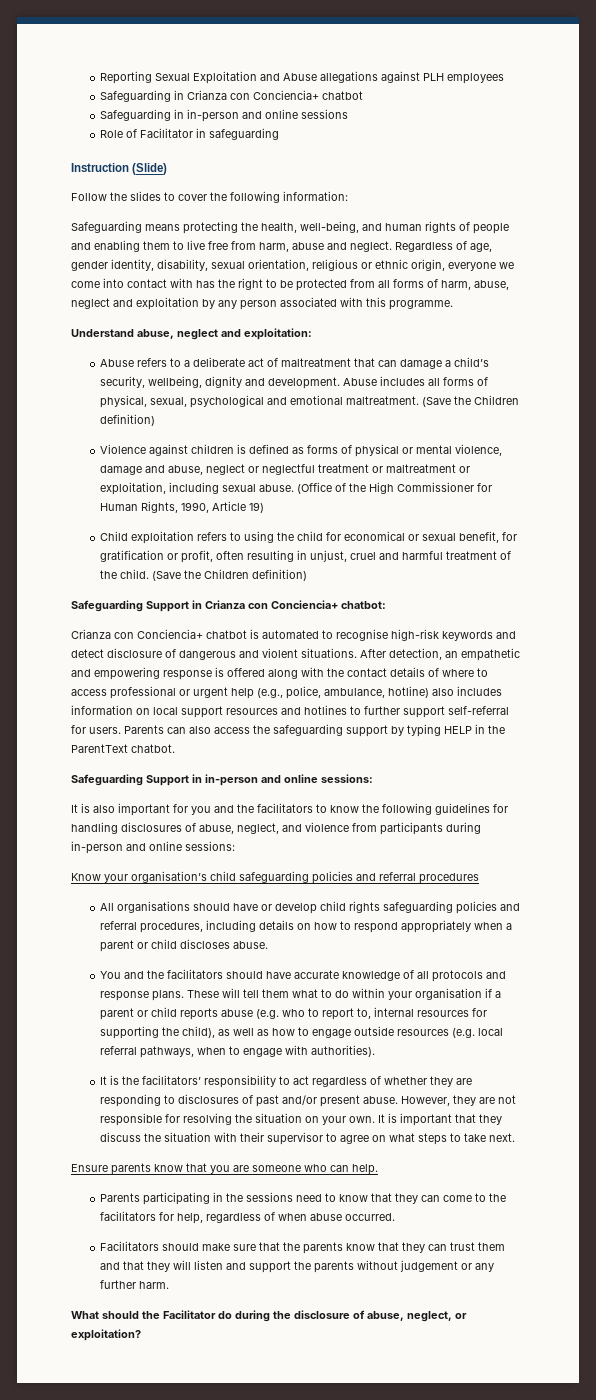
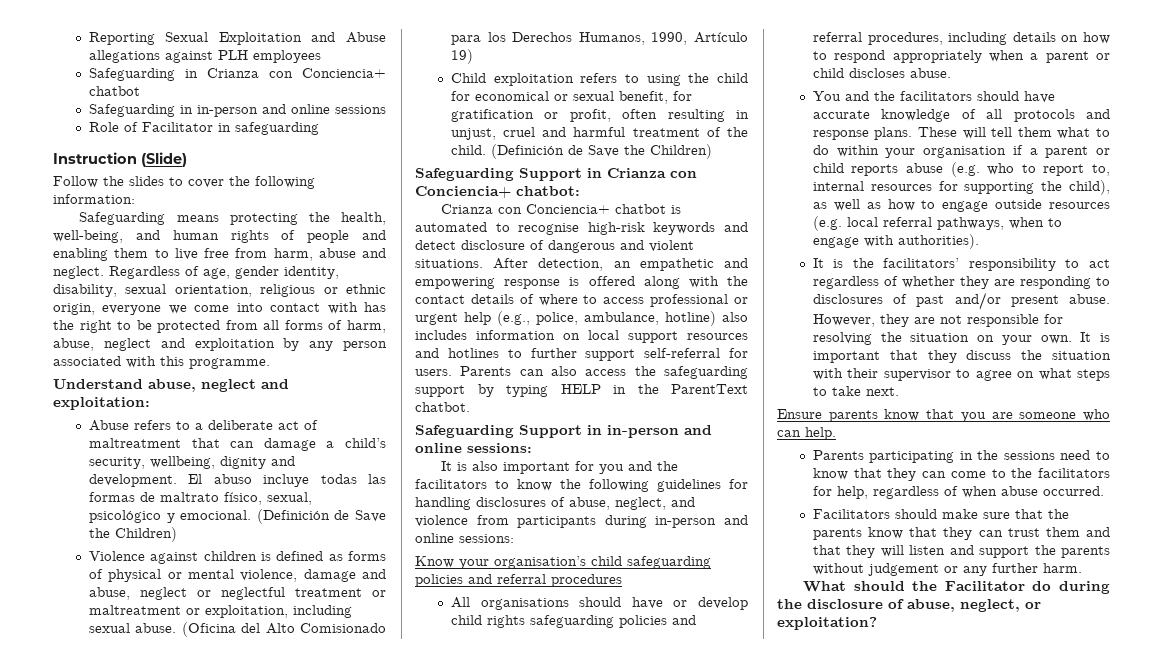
- Abuse includes all forms of physical, sexual, psychological and emotional maltreatment. (Save the Children definition)
+ El abuso incluye todas las formas de maltrato físico, sexual, psicológico y emocional. (Definición de Save the Children)
- (Office of the High Commissioner for Human Rights, 1990, Article 19)
+ (Oficina del Alto Comisionado para los Derechos Humanos, 1990, Artículo 19)
- Child exploitation refers to using the child for economical or sexual benefit, for gratification or profit, often resulting in unjust, cruel and harmful treatment of the child. (Save the Children definition)
+ Child exploitation refers to using the child for economical or sexual benefit, for gratification or profit, often resulting in unjust, cruel and harmful treatment of the child. (Definición de Save the Children)

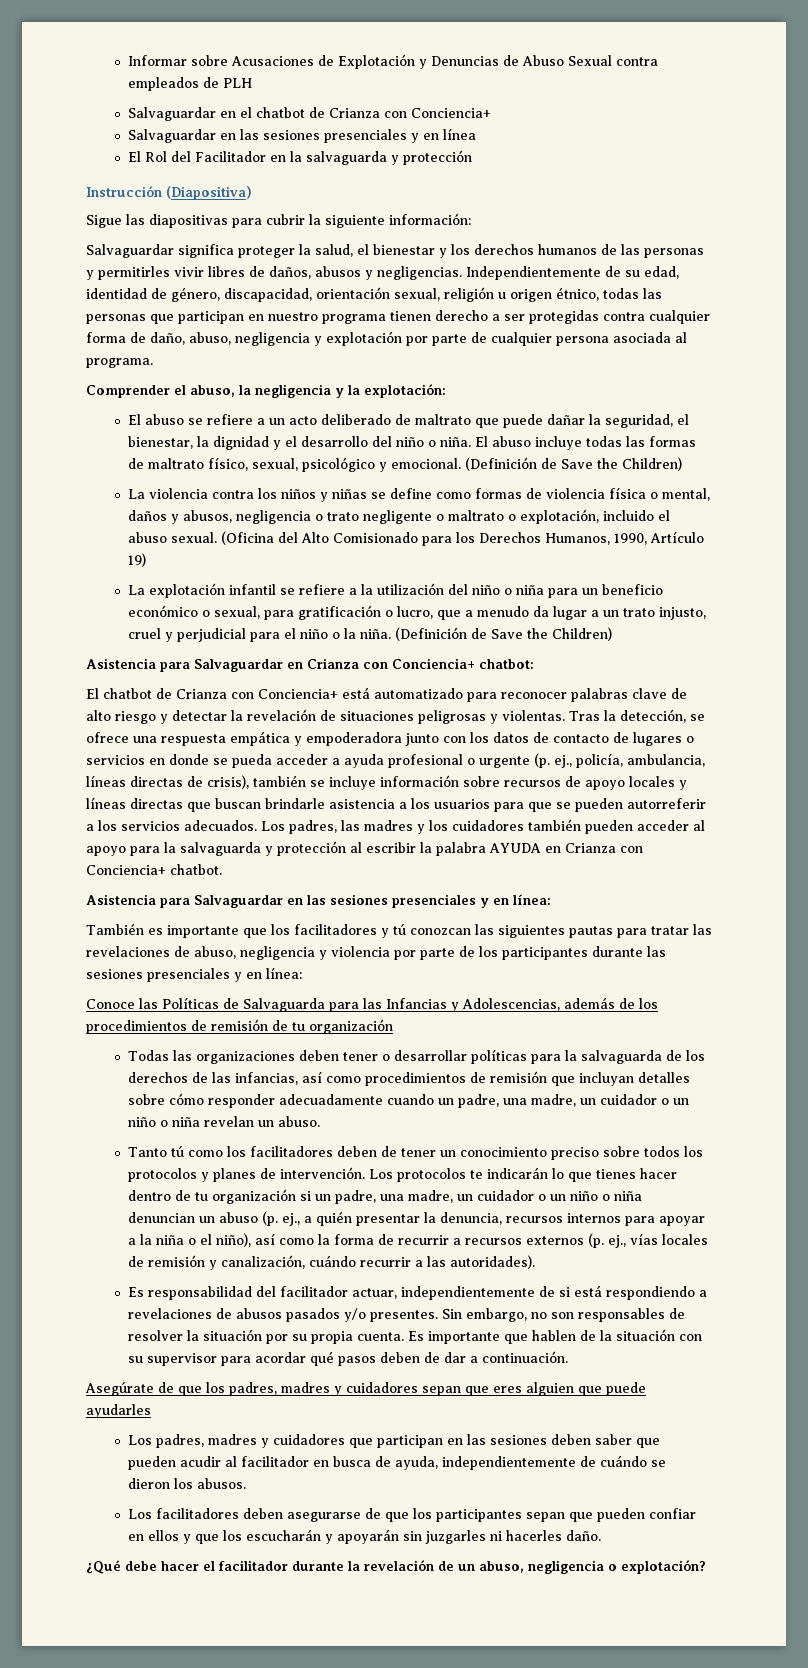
- Reporting Sexual Exploitation and Abuse allegations against PLH employees
- Safeguarding in Crianza con Conciencia+ chatbot
- Safeguarding in in-person and online sessions
- Role of Facilitator in safeguarding
- Instruction (Slide)
- Follow the slides to cover the following information:
- Safeguarding means protecting the health, well-being, and human rights of people and enabling them to live free from harm, abuse and neglect. Regardless of age, gender identity, disability, sexual orientation, religious or ethnic origin, everyone we come into contact with has the right to be protected from all forms of harm, abuse, neglect and exploitation by any person associated with this programme.
- Understand abuse, neglect and exploitation:
- Abuse refers to a deliberate act of maltreatment that can damage a child’s security, wellbeing, dignity and development.
+ Informar sobre Acusaciones de Explotación y Denuncias de Abuso Sexual contra empleados de PLH
+ Salvaguardar en el chatbot de Crianza con Conciencia+
+ Salvaguardar en las sesiones presenciales y en línea
+ El Rol del Facilitador en la salvaguarda y protección
+ Instrucción (Diapositiva)
+ Sigue las diapositivas para cubrir la siguiente información:
+ Salvaguardar significa proteger la salud, el bienestar y los derechos humanos de las personas y permitirles vivir libres de daños, abusos y negligencias. Independientemente de su edad, identidad de género, discapacidad, orientación sexual, religión u origen étnico, todas las personas que participan en nuestro programa tienen derecho a ser protegidas contra cualquier forma de daño, abuso, negligencia y explotación por parte de cualquier persona asociada al programa.
+ Comprender el abuso, la negligencia y la explotación:
+ El abuso se refiere a un acto deliberado de maltrato que puede dañar la seguridad, el bienestar, la dignidad y el desarrollo del niño o niña.
- Violence against children is defined as forms of physical or mental violence, damage and abuse, neglect or neglectful treatment or maltreatment or exploitation, including sexual abuse.
+ La violencia contra los niños y niñas se define como formas de violencia física o mental, daños y abusos, negligencia o trato negligente o maltrato o explotación, incluido el abuso sexual.
- Child exploitation refers to using the child for economical or sexual benefit, for gratification or profit, often resulting in unjust, cruel and harmful treatment of the child. (Definición de Save the Children)
- Safeguarding Support in Crianza con Conciencia+ chatbot:
+ La explotación infantil se refiere a la utilización del niño o niña para un beneficio económico o sexual, para gratificación o lucro, que a menudo da lugar a un trato injusto, cruel y perjudicial para el niño o la niña. (Definición de Save the Children)
+ Asistencia para Salvaguardar en Crianza con Conciencia+ chatbot:
- Crianza con Conciencia+ chatbot is automated to recognise high-risk keywords and detect disclosure of dangerous and violent situations. After detection, an empathetic and empowering response is offered along with the contact details of where to access professional or urgent help (e.g., police, ambulance, hotline) also includes information on local support resources and hotlines to further support self-referral for users. Parents can also access the safeguarding support by typing HELP in the ParentText chatbot.
- Safeguarding Support in in-person and online sessions:
- It is also important for you and the facilitators to know the following guidelines for handling disclosures of abuse, neglect, and violence from participants during in-person and online sessions:
- Know your organisation’s child safeguarding policies and referral procedures
- All organisations should have or develop child rights safeguarding policies and referral procedures, including details on how to respond appropriately when a parent or child discloses abuse.
- You and the facilitators should have accurate knowledge of all protocols and response plans. These will tell them what to do within your organisation if a parent or child reports abuse (e.g. who to report to, internal resources for supporting the child), as well as how to engage outside resources (e.g. local referral pathways, when to engage with authorities).
- It is the facilitators’ responsibility to act regardless of whether they are responding to disclosures of past and/or present abuse. However, they are not responsible for resolving the situation on your own. It is important that they discuss the situation with their supervisor to agree on what steps to take next.
- Ensure parents know that you are someone who can help.
- Parents participating in the sessions need to know that they can come to the facilitators for help, regardless of when abuse occurred.
- Facilitators should make sure that the parents know that they can trust them and that they will listen and support the parents without judgement or any further harm.
- What should the Facilitator do during the disclosure of abuse, neglect, or exploitation?
+ El chatbot de Crianza con Conciencia+ está automatizado para reconocer palabras clave de alto riesgo y detectar la revelación de situaciones peligrosas y violentas. Tras la detección, se ofrece una respuesta empática y empoderadora junto con los datos de contacto de lugares o servicios en donde se pueda acceder a ayuda profesional o urgente (p. ej., policía, ambulancia, líneas directas de crisis), también se incluye información sobre recursos de apoyo locales y líneas directas que buscan brindarle asistencia a los usuarios para que se pueden autorreferir a los servicios adecuados. Los padres, las madres y los cuidadores también pueden acceder al apoyo para la salvaguarda y protección al escribir la palabra AYUDA en Crianza con Conciencia+ chatbot.
+ Asistencia para Salvaguardar en las sesiones presenciales y en línea:
+ También es importante que los facilitadores y tú conozcan las siguientes pautas para tratar las revelaciones de abuso, negligencia y violencia por parte de los participantes durante las sesiones presenciales y en línea:
+ Conoce las Políticas de Salvaguarda para las Infancias y Adolescencias, además de los procedimientos de remisión de tu organización
+ Todas las organizaciones deben tener o desarrollar políticas para la salvaguarda de los derechos de las infancias, así como procedimientos de remisión que incluyan detalles sobre cómo responder adecuadamente cuando un padre, una madre, un cuidador o un niño o niña revelan un abuso.
+ Tanto tú como los facilitadores deben de tener un conocimiento preciso sobre todos los protocolos y planes de intervención. Los protocolos te indicarán lo que tienes hacer dentro de tu organización si un padre, una madre, un cuidador o un niño o niña denuncian un abuso (p. ej., a quién presentar la denuncia, recursos internos para apoyar a la niña o el niño), así como la forma de recurrir a recursos externos (p. ej., vías locales de remisión y canalización, cuándo recurrir a las autoridades).
+ Es responsabilidad del facilitador actuar, independientemente de si está respondiendo a revelaciones de abusos pasados y/o presentes. Sin embargo, no son responsables de resolver la situación por su propia cuenta. Es importante que hablen de la situación con su supervisor para acordar qué pasos deben de dar a continuación.
+ Asegúrate de que los padres, madres y cuidadores sepan que eres alguien que puede ayudarles
+ Los padres, madres y cuidadores que participan en las sesiones deben saber que pueden acudir al facilitador en busca de ayuda, independientemente de cuándo se dieron los abusos.
+ Los facilitadores deben asegurarse de que los participantes sepan que pueden confiar en ellos y que los escucharán y apoyarán sin juzgarles ni hacerles daño.
+ ¿Qué debe hacer el facilitador durante la revelación de un abuso, negligencia o explotación?

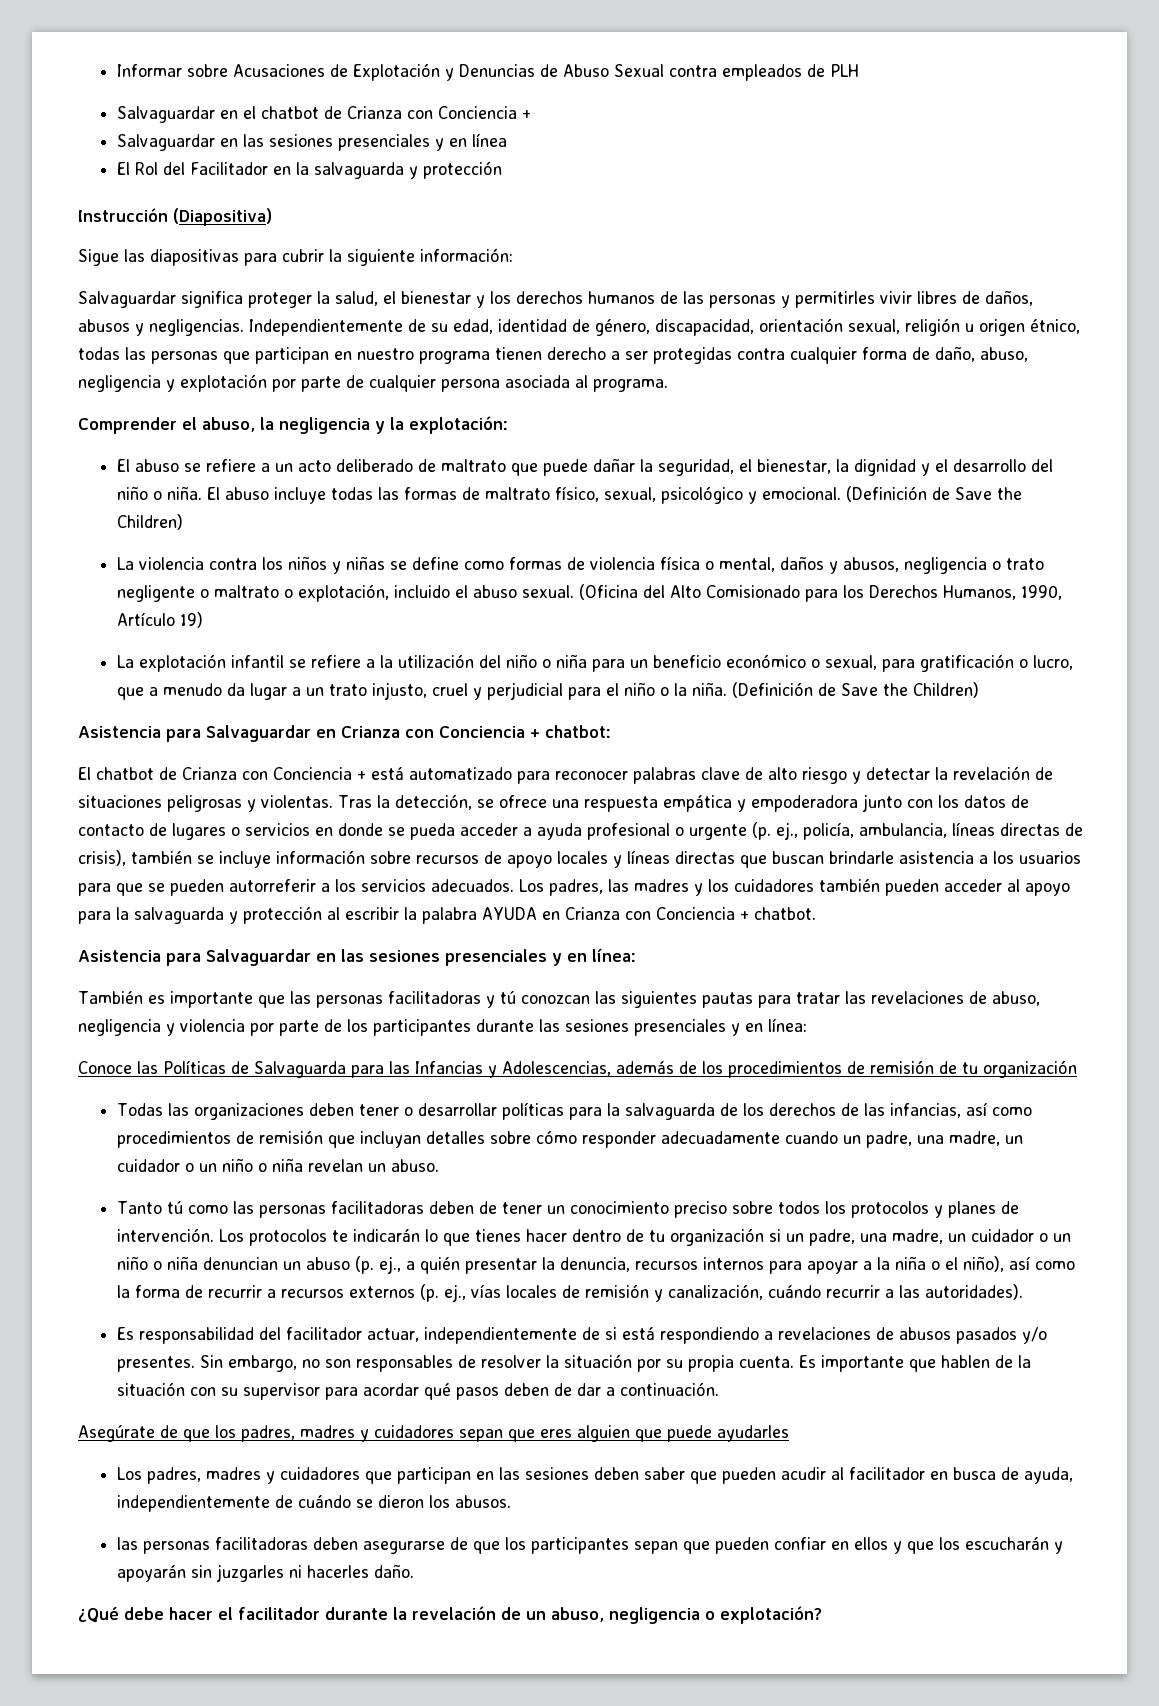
- Salvaguardar en el chatbot de Crianza con Conciencia+
+ Salvaguardar en el chatbot de Crianza con Conciencia +
- Asistencia para Salvaguardar en Crianza con Conciencia+ chatbot:
+ Asistencia para Salvaguardar en Crianza con Conciencia + chatbot:
- El chatbot de Crianza con Conciencia+ está automatizado para reconocer palabras clave de alto riesgo y detectar la revelación de situaciones peligrosas y violentas.
+ El chatbot de Crianza con Conciencia + está automatizado para reconocer palabras clave de alto riesgo y detectar la revelación de situaciones peligrosas y violentas.
- Los padres, las madres y los cuidadores también pueden acceder al apoyo para la salvaguarda y protección al escribir la palabra AYUDA en Crianza con Conciencia+ chatbot.
+ Los padres, las madres y los cuidadores también pueden acceder al apoyo para la salvaguarda y protección al escribir la palabra AYUDA en Crianza con Conciencia + chatbot.
- También es importante que los facilitadores y tú conozcan las siguientes pautas para tratar las revelaciones de abuso, negligencia y violencia por parte de los participantes durante las sesiones presenciales y en línea:
+ También es importante que las personas facilitadoras y tú conozcan las siguientes pautas para tratar las revelaciones de abuso, negligencia y violencia por parte de los participantes durante las sesiones presenciales y en línea:
- Tanto tú como los facilitadores deben de tener un conocimiento preciso sobre todos los protocolos y planes de intervención.
+ Tanto tú como las personas facilitadoras deben de tener un conocimiento preciso sobre todos los protocolos y planes de intervención.
- Los facilitadores deben asegurarse de que los participantes sepan que pueden confiar en ellos y que los escucharán y apoyarán sin juzgarles ni hacerles daño.
+ las personas facilitadoras deben asegurarse de que los participantes sepan que pueden confiar en ellos y que los escucharán y apoyarán sin juzgarles ni hacerles daño.

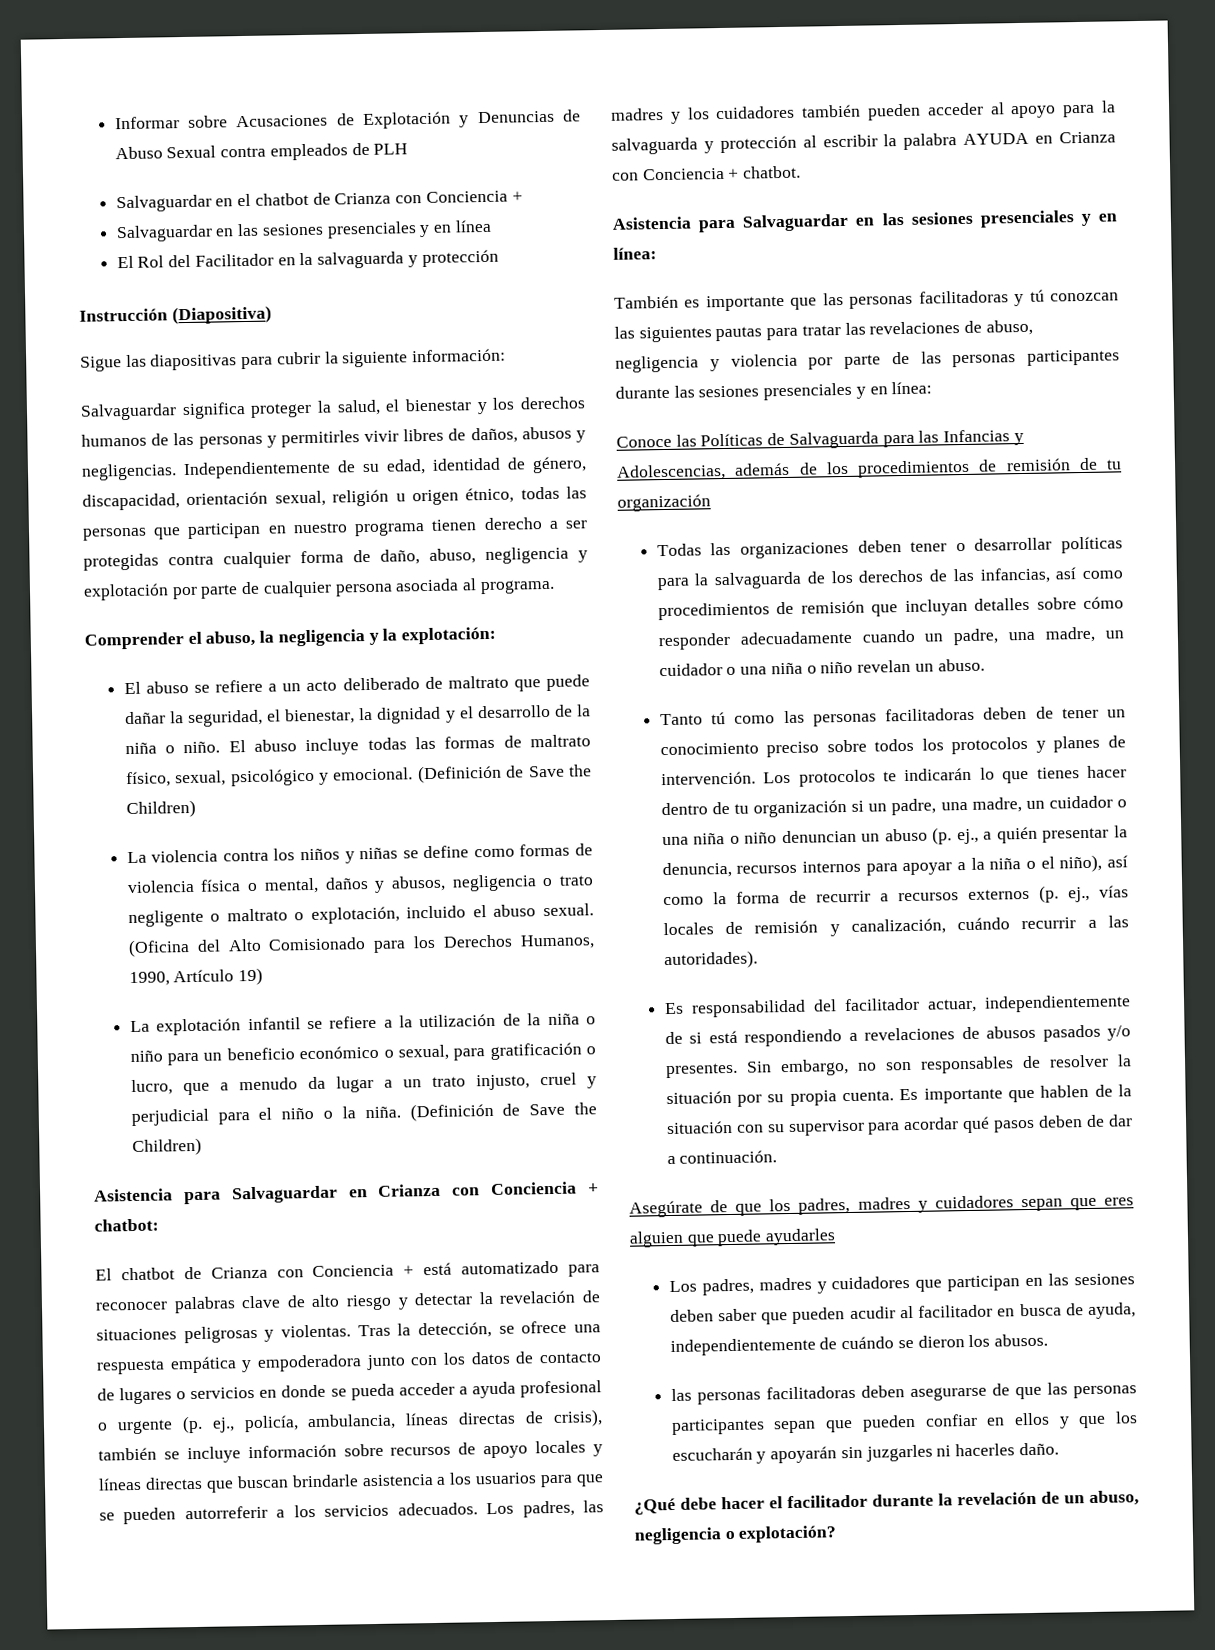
- El abuso se refiere a un acto deliberado de maltrato que puede dañar la seguridad, el bienestar, la dignidad y el desarrollo del niño o niña.
+ El abuso se refiere a un acto deliberado de maltrato que puede dañar la seguridad, el bienestar, la dignidad y el desarrollo de la niña o niño.
- La explotación infantil se refiere a la utilización del niño o niña para un beneficio económico o sexual, para gratificación o lucro, que a menudo da lugar a un trato injusto, cruel y perjudicial para el niño o la niña.
+ La explotación infantil se refiere a la utilización de la niña o niño para un beneficio económico o sexual, para gratificación o lucro, que a menudo da lugar a un trato injusto, cruel y perjudicial para el niño o la niña.
- También es importante que las personas facilitadoras y tú conozcan las siguientes pautas para tratar las revelaciones de abuso, negligencia y violencia por parte de los participantes durante las sesiones presenciales y en línea:
+ También es importante que las personas facilitadoras y tú conozcan las siguientes pautas para tratar las revelaciones de abuso, negligencia y violencia por parte de las personas participantes durante las sesiones presenciales y en línea:
- Todas las organizaciones deben tener o desarrollar políticas para la salvaguarda de los derechos de las infancias, así como procedimientos de remisión que incluyan detalles sobre cómo responder adecuadamente cuando un padre, una madre, un cuidador o un niño o niña revelan un abuso.
+ Todas las organizaciones deben tener o desarrollar políticas para la salvaguarda de los derechos de las infancias, así como procedimientos de remisión que incluyan detalles sobre cómo responder adecuadamente cuando un padre, una madre, un cuidador o una niña o niño revelan un abuso.
- Los protocolos te indicarán lo que tienes hacer dentro de tu organización si un padre, una madre, un cuidador o un niño o niña denuncian un abuso (p. ej., a quién presentar la denuncia, recursos internos para apoyar a la niña o el niño), así como la forma de recurrir a recursos externos (p. ej., vías locales de remisión y canalización, cuándo recurrir a las autoridades).
+ Los protocolos te indicarán lo que tienes hacer dentro de tu organización si un padre, una madre, un cuidador o una niña o niño denuncian un abuso (p. ej., a quién presentar la denuncia, recursos internos para apoyar a la niña o el niño), así como la forma de recurrir a recursos externos (p. ej., vías locales de remisión y canalización, cuándo recurrir a las autoridades).
- las personas facilitadoras deben asegurarse de que los participantes sepan que pueden confiar en ellos y que los escucharán y apoyarán sin juzgarles ni hacerles daño.
+ las personas facilitadoras deben asegurarse de que las personas participantes sepan que pueden confiar en ellos y que los escucharán y apoyarán sin juzgarles ni hacerles daño.

